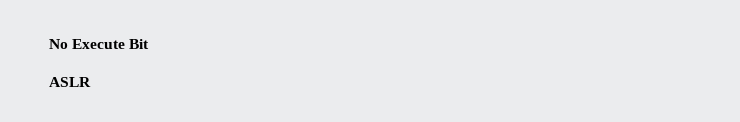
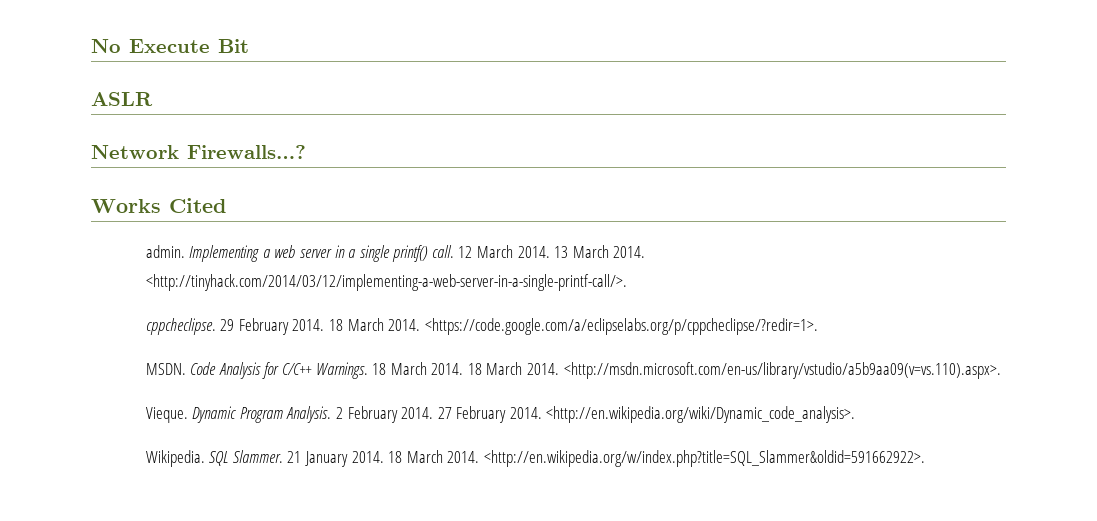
+ Network Firewalls…?
+ Works Cited
+ admin. Implementing a web server in a single printf() call. 12 March 2014. 13 March 2014. <http://tinyhack.com/2014/03/12/implementing-a-web-server-in-a-single-printf-call/>.
+ cppcheclipse. 29 February 2014. 18 March 2014. <https://code.google.com/a/eclipselabs.org/p/cppcheclipse/?redir=1>.
+ MSDN. Code Analysis for C/C++ Warnings. 18 March 2014. 18 March 2014. <http://msdn.microsoft.com/en-us/library/vstudio/a5b9aa09(v=vs.110).aspx>.
+ Vieque. Dynamic Program Analysis. 2 February 2014. 27 February 2014. <http://en.wikipedia.org/wiki/Dynamic_code_analysis>.
+ Wikipedia. SQL Slammer. 21 January 2014. 18 March 2014. <http://en.wikipedia.org/w/index.php?title=SQL_Slammer&oldid=591662922>.

